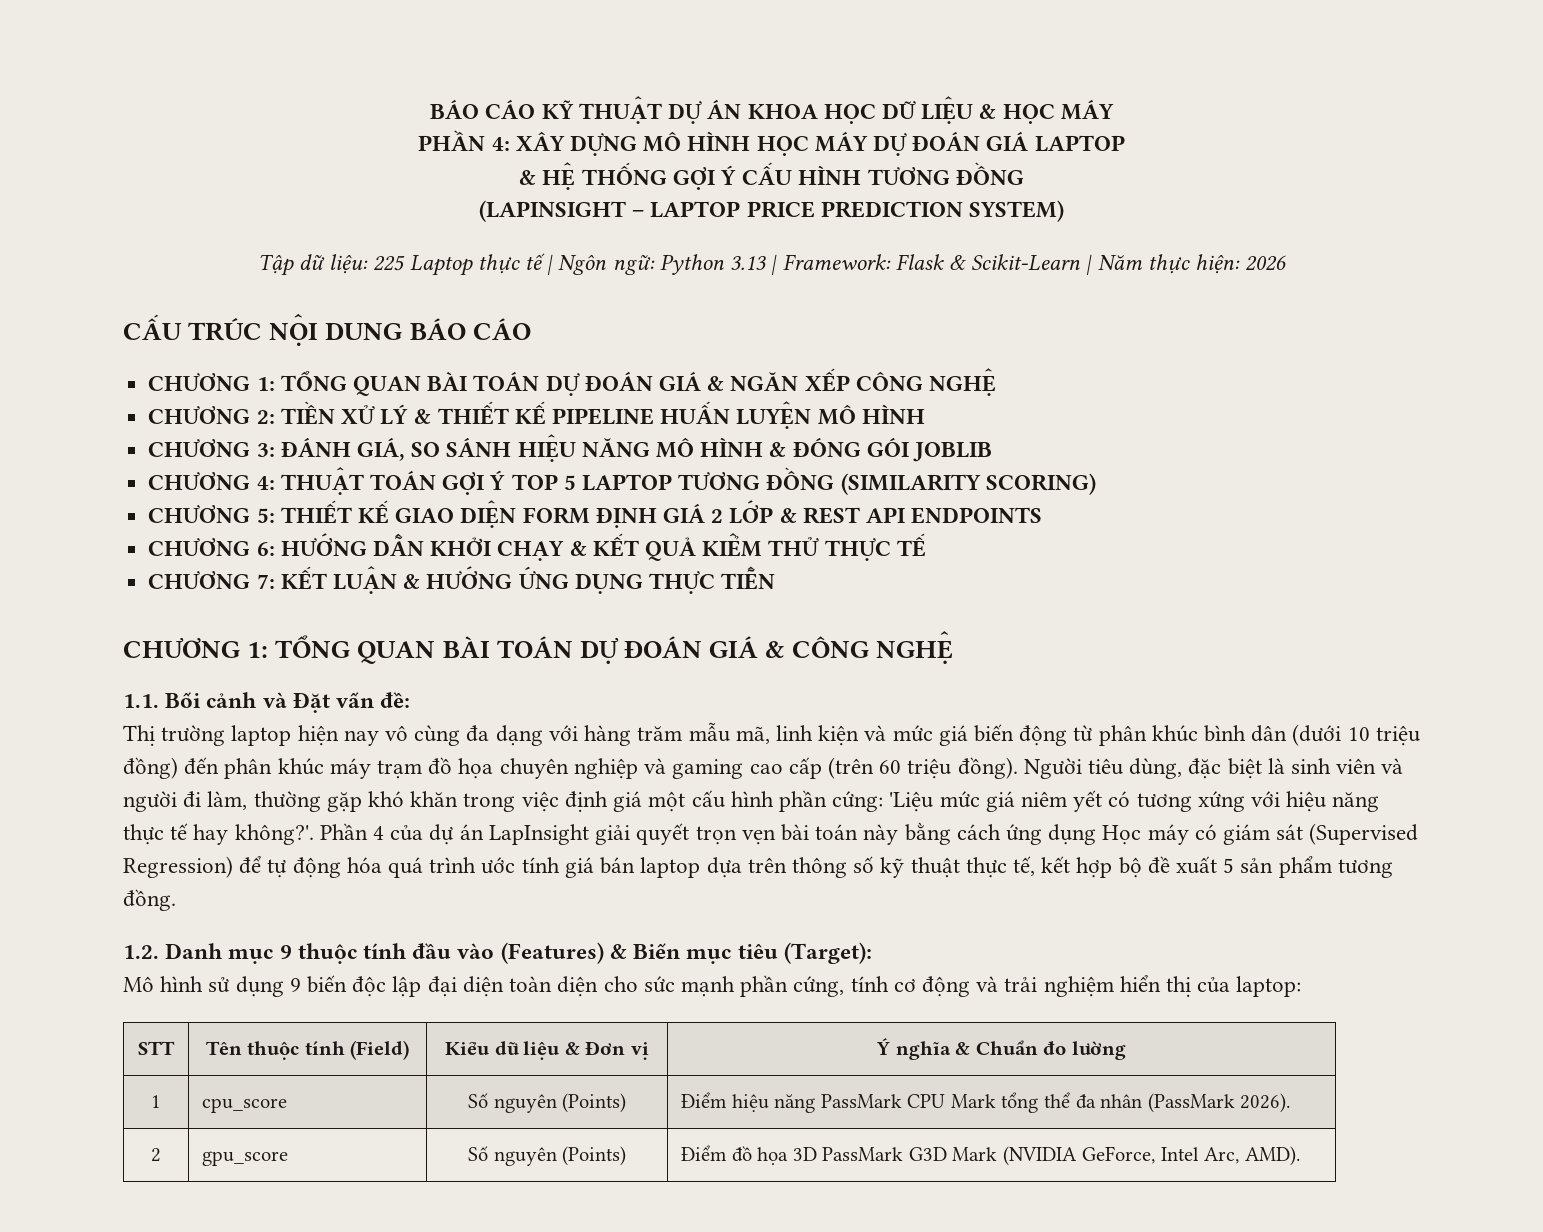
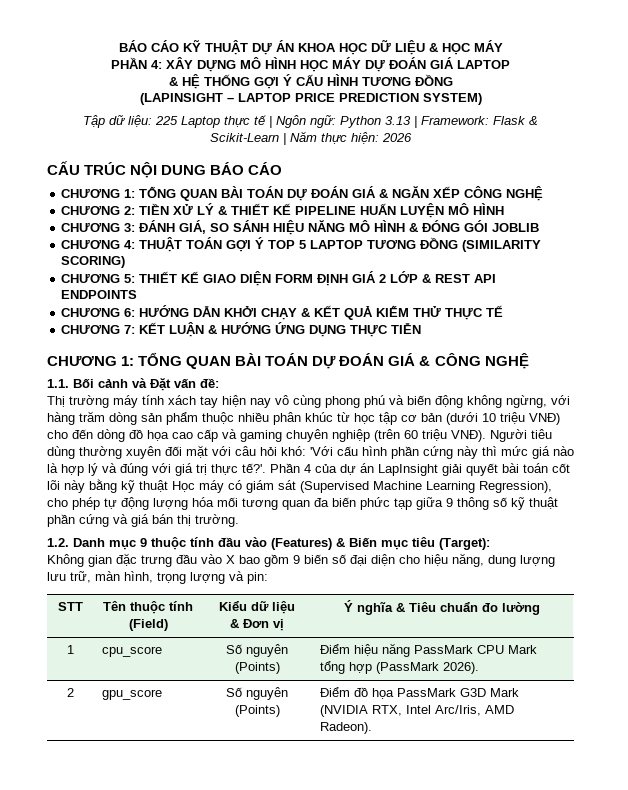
- Thị trường laptop hiện nay vô cùng đa dạng với hàng trăm mẫu mã, linh kiện và mức giá biến động từ phân khúc bình dân (dưới 10 triệu đồng) đến phân khúc máy trạm đồ họa chuyên nghiệp và gaming cao cấp (trên 60 triệu đồng).
+ Thị trường máy tính xách tay hiện nay vô cùng phong phú và biến động không ngừng, với hàng trăm dòng sản phẩm thuộc nhiều phân khúc từ học tập cơ bản (dưới 10 triệu VNĐ) cho đến dòng đồ họa cao cấp và gaming chuyên nghiệp (trên 60 triệu VNĐ).
- Người tiêu dùng, đặc biệt là sinh viên và người đi làm, thường gặp khó khăn trong việc định giá một cấu hình phần cứng: 'Liệu mức giá niêm yết có tương xứng với hiệu năng thực tế hay không?'.
+ Người tiêu dùng thường xuyên đối mặt với câu hỏi khó: 'Với cấu hình phần cứng này thì mức giá nào là hợp lý và đúng với giá trị thực tế?'.
- Phần 4 của dự án LapInsight giải quyết trọn vẹn bài toán này bằng cách ứng dụng Học máy có giám sát (Supervised Regression) để tự động hóa quá trình ước tính giá bán laptop dựa trên thông số kỹ thuật thực tế, kết hợp bộ đề xuất 5 sản phẩm tương đồng.
+ Phần 4 của dự án LapInsight giải quyết bài toán cốt lõi này bằng kỹ thuật Học máy có giám sát (Supervised Machine Learning Regression), cho phép tự động lượng hóa mối tương quan đa biến phức tạp giữa 9 thông số kỹ thuật phần cứng và giá bán thị trường.
- Mô hình sử dụng 9 biến độc lập đại diện toàn diện cho sức mạnh phần cứng, tính cơ động và trải nghiệm hiển thị của laptop:
+ Không gian đặc trưng đầu vào X bao gồm 9 biến số đại diện cho hiệu năng, dung lượng lưu trữ, màn hình, trọng lượng và pin:
- STT | Tên thuộc tính (Field) | Kiểu dữ liệu & Đơn vị | Ý nghĩa & Chuẩn đo lường
+ STT | Tên thuộc tính (Field) | Kiểu dữ liệu & Đơn vị | Ý nghĩa & Tiêu chuẩn đo lường
- 1 | cpu_score | Số nguyên (Points) | Điểm hiệu năng PassMark CPU Mark tổng thể đa nhân (PassMark 2026).
+ 1 | cpu_score | Số nguyên (Points) | Điểm hiệu năng PassMark CPU Mark tổng hợp (PassMark 2026).
- 2 | gpu_score | Số nguyên (Points) | Điểm đồ họa 3D PassMark G3D Mark (NVIDIA GeForce, Intel Arc, AMD).
+ 2 | gpu_score | Số nguyên (Points) | Điểm đồ họa PassMark G3D Mark (NVIDIA RTX, Intel Arc/Iris, AMD Radeon).

